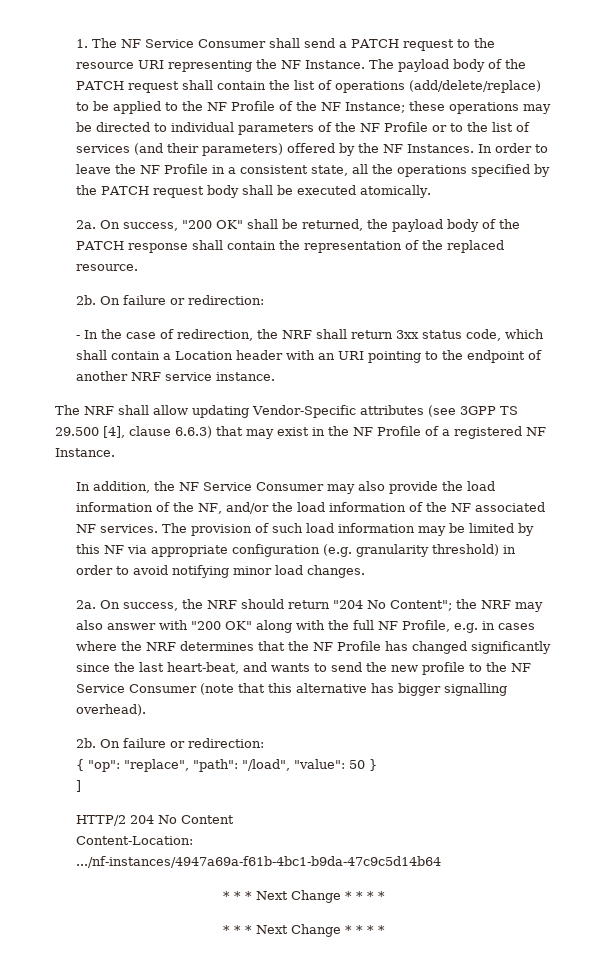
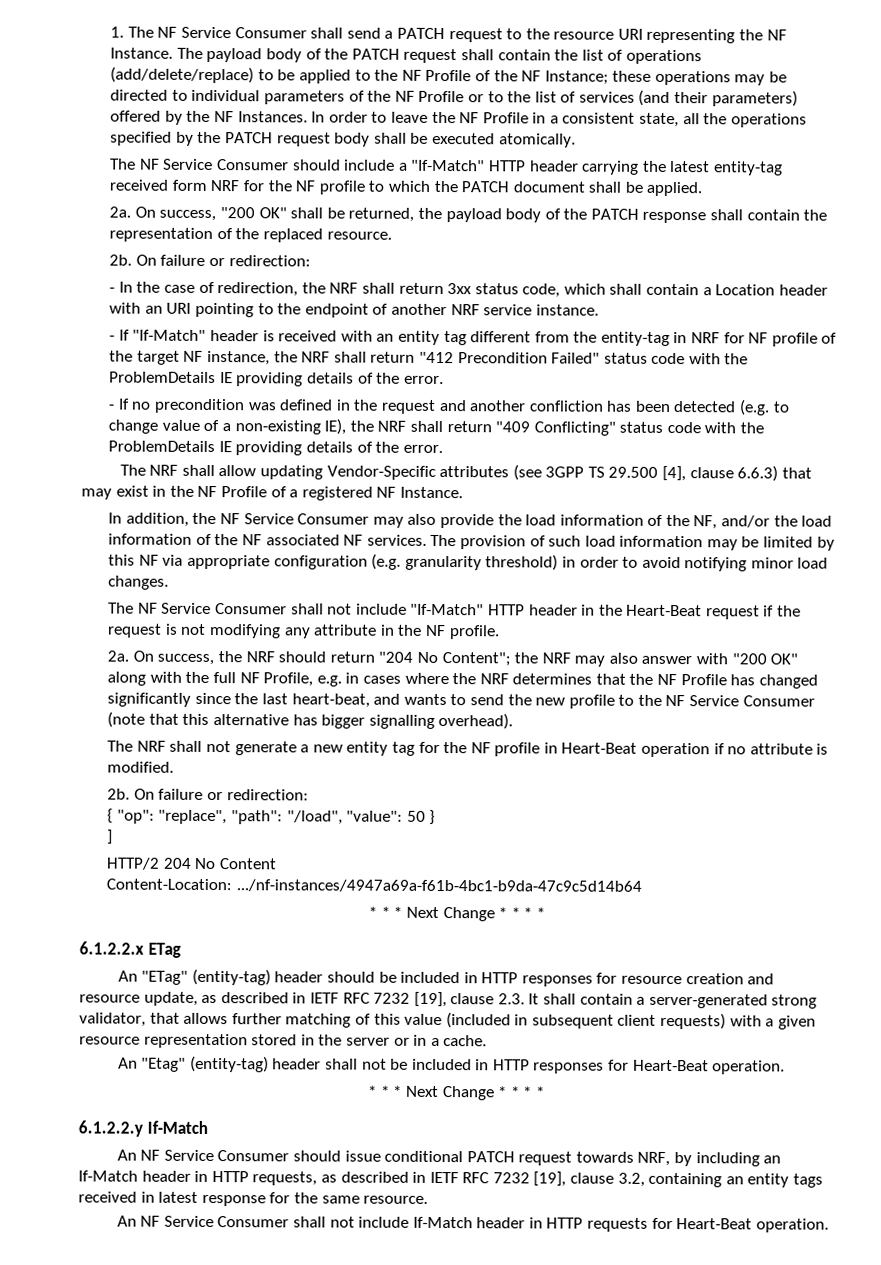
+ The NF Service Consumer should include a "If-Match" HTTP header carrying the latest entity-tag received form NRF for the NF profile to which the PATCH document shall be applied.
+ - If "If-Match" header is received with an entity tag different from the entity-tag in NRF for NF profile of the target NF instance, the NRF shall return "412 Precondition Failed" status code with the ProblemDetails IE providing details of the error.
+ - If no precondition was defined in the request and another confliction has been detected (e.g. to change value of a non-existing IE), the NRF shall return "409 Conflicting" status code with the ProblemDetails IE providing details of the error.
+ The NF Service Consumer shall not include "If-Match" HTTP header in the Heart-Beat request if the request is not modifying any attribute in the NF profile.
+ The NRF shall not generate a new entity tag for the NF profile in Heart-Beat operation if no attribute is modified.
  Content-Location: .../nf-instances/4947a69a-f61b-4bc1-b9da-47c9c5d14b64
  * * * Next Change * * * *
+ 6.1.2.2.x ETag
+ An "ETag" (entity-tag) header should be included in HTTP responses for resource creation and resource update, as described in IETF RFC 7232 [19], clause 2.3. It shall contain a server-generated strong validator, that allows further matching of this value (included in subsequent client requests) with a given resource representation stored in the server or in a cache.
+ An "Etag" (entity-tag) header shall not be included in HTTP responses for Heart-Beat operation.
  * * * Next Change * * * *
+ 6.1.2.2.y If-Match
+ An NF Service Consumer should issue conditional PATCH request towards NRF, by including an If-Match header in HTTP requests, as described in IETF RFC 7232 [19], clause 3.2, containing an entity tags received in latest response for the same resource.
+ An NF Service Consumer shall not include If-Match header in HTTP requests for Heart-Beat operation.

